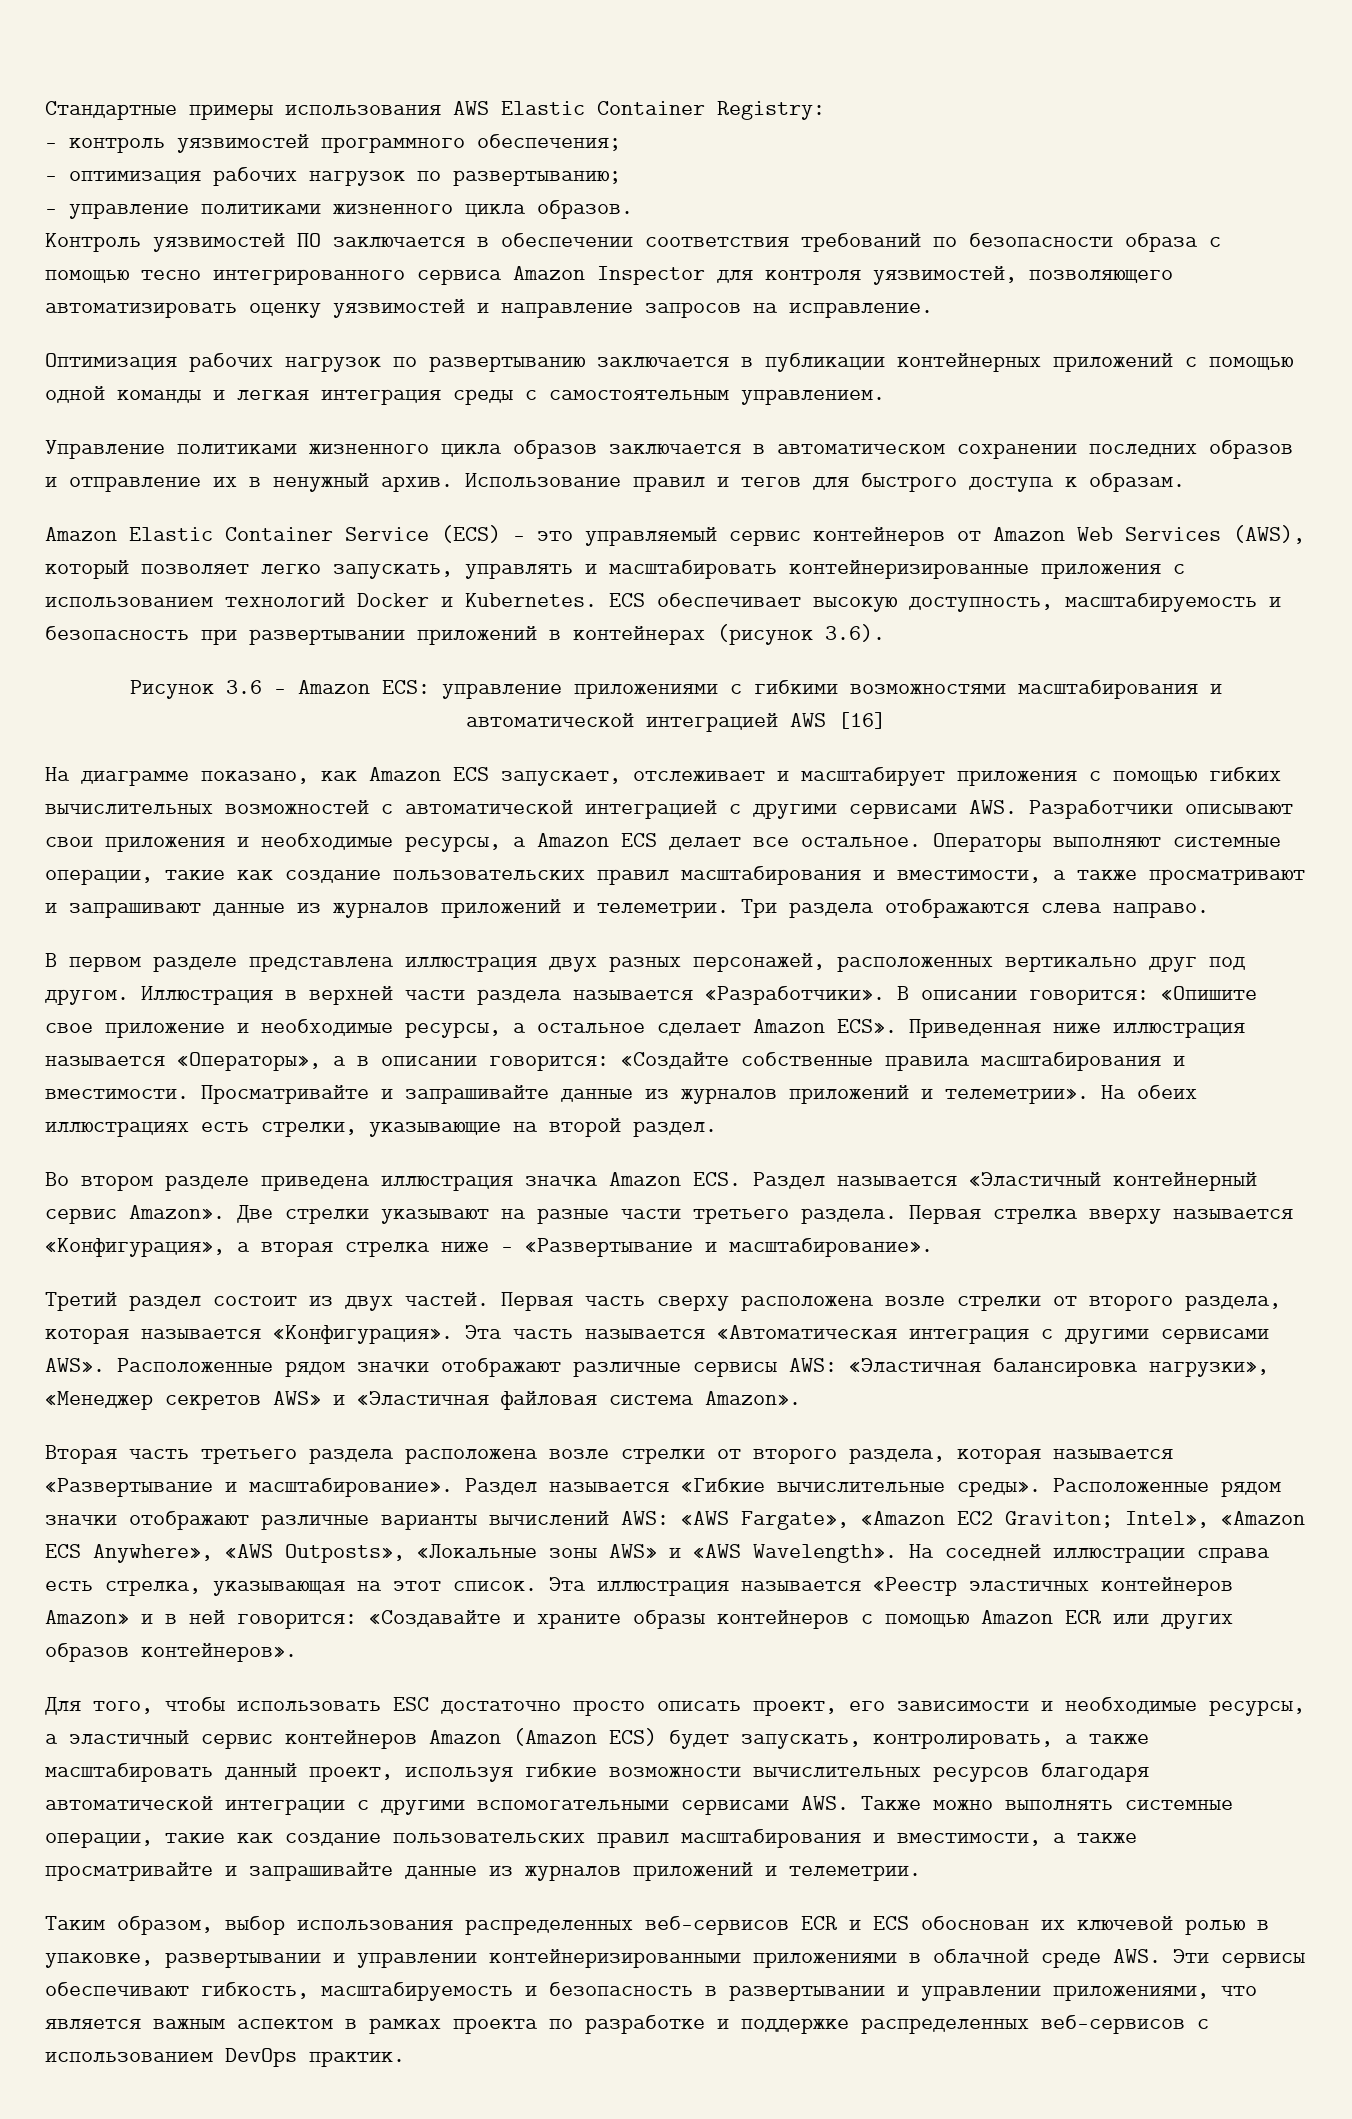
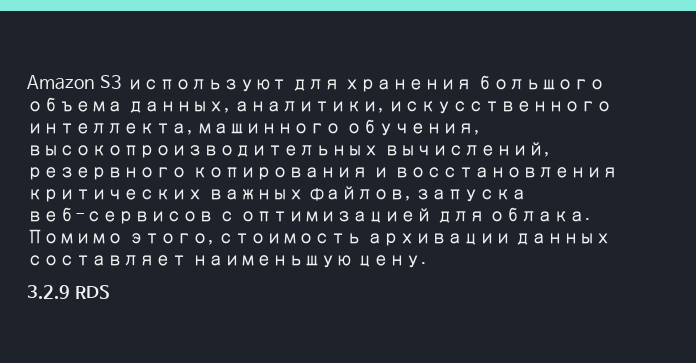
- Стандартные примеры использования AWS Elastic Container Registry:
- – контроль уязвимостей программного обеспечения;
- – оптимизация рабочих нагрузок по развертыванию;
- – управление политиками жизненного цикла образов.
- Контроль уязвимостей ПО заключается в обеспечении соответствия требований по безопасности образа с помощью тесно интегрированного сервиса Amazon Inspector для контроля уязвимостей, позволяющего автоматизировать оценку уязвимостей и направление запросов на исправление.
- Оптимизация рабочих нагрузок по развертыванию заключается в публикации контейнерных приложений с помощью одной команды и легкая интеграция среды с самостоятельным управлением.
- Управление политиками жизненного цикла образов заключается в автоматическом сохранении последних образов и отправление их в ненужный архив. Использование правил и тегов для быстрого доступа к образам.
- Amazon Elastic Container Service (ECS) – это управляемый сервис контейнеров от Amazon Web Services (AWS), который позволяет легко запускать, управлять и масштабировать контейнеризированные приложения с использованием технологий Docker и Kubernetes. ECS обеспечивает высокую доступность, масштабируемость и безопасность при развертывании приложений в контейнерах (рисунок 3.6).
- Рисунок 3.6 – Amazon ECS: управление приложениями с гибкими возможностями масштабирования и автоматической интеграцией AWS [16]
- На диаграмме показано, как Amazon ECS запускает, отслеживает и масштабирует приложения с помощью гибких вычислительных возможностей с автоматической интеграцией с другими сервисами AWS. Разработчики описывают свои приложения и необходимые ресурсы, а Amazon ECS делает все остальное. Операторы выполняют системные операции, такие как создание пользовательских правил масштабирования и вместимости, а также просматривают и запрашивают данные из журналов приложений и телеметрии. Три раздела отображаются слева направо.
- В первом разделе представлена иллюстрация двух разных персонажей, расположенных вертикально друг под другом. Иллюстрация в верхней части раздела называется «Разработчики». В описании говорится: «Опишите свое приложение и необходимые ресурсы, а остальное сделает Amazon ECS». Приведенная ниже иллюстрация называется «Операторы», а в описании говорится: «Создайте собственные правила масштабирования и вместимости. Просматривайте и запрашивайте данные из журналов приложений и телеметрии». На обеих иллюстрациях есть стрелки, указывающие на второй раздел.
- Во втором разделе приведена иллюстрация значка Amazon ECS. Раздел называется «Эластичный контейнерный сервис Amazon». Две стрелки указывают на разные части третьего раздела. Первая стрелка вверху называется «Конфигурация», а вторая стрелка ниже – «Развертывание и масштабирование».
- Третий раздел состоит из двух частей. Первая часть сверху расположена возле стрелки от второго раздела, которая называется «Конфигурация». Эта часть называется «Автоматическая интеграция с другими сервисами AWS». Расположенные рядом значки отображают различные сервисы AWS: «Эластичная балансировка нагрузки», «Менеджер секретов AWS» и «Эластичная файловая система Amazon».
- Вторая часть третьего раздела расположена возле стрелки от второго раздела, которая называется «Развертывание и масштабирование». Раздел называется «Гибкие вычислительные среды». Расположенные рядом значки отображают различные варианты вычислений AWS: «AWS Fargate», «Amazon EC2 Graviton; Intel», «Amazon ECS Anywhere», «AWS Outposts», «Локальные зоны AWS» и «AWS Wavelength». На соседней иллюстрации справа есть стрелка, указывающая на этот список. Эта иллюстрация называется «Реестр эластичных контейнеров Amazon» и в ней говорится: «Создавайте и храните образы контейнеров с помощью Amazon ECR или других образов контейнеров».
- Для того, чтобы использовать ESC достаточно просто описать проект, его зависимости и необходимые ресурсы, а эластичный сервис контейнеров Amazon (Amazon ECS) будет запускать, контролировать, а также масштабировать данный проект, используя гибкие возможности вычислительных ресурсов благодаря автоматической интеграции с другими вспомогательными сервисами AWS. Также можно выполнять системные операции, такие как создание пользовательских правил масштабирования и вместимости, а также просматривайте и запрашивайте данные из журналов приложений и телеметрии.
- Таким образом, выбор использования распределенных веб-сервисов ECR и ECS обоснован их ключевой ролью в упаковке, развертывании и управлении контейнеризированными приложениями в облачной среде AWS. Эти сервисы обеспечивают гибкость, масштабируемость и безопасность в развертывании и управлении приложениями, что является важным аспектом в рамках проекта по разработке и поддержке распределенных веб-сервисов с использованием DevOps практик.
+ Amazon S3 используют для хранения большого объема данных, аналитики, искусственного интеллекта, машинного обучения, высокопроизводительных вычислений, резервного копирования и восстановления критических важных файлов, запуска веб-сервисов с оптимизацией для облака. Помимо этого, стоимость архивации данных составляет наименьшую цену.
+ 3.2.9 RDS

